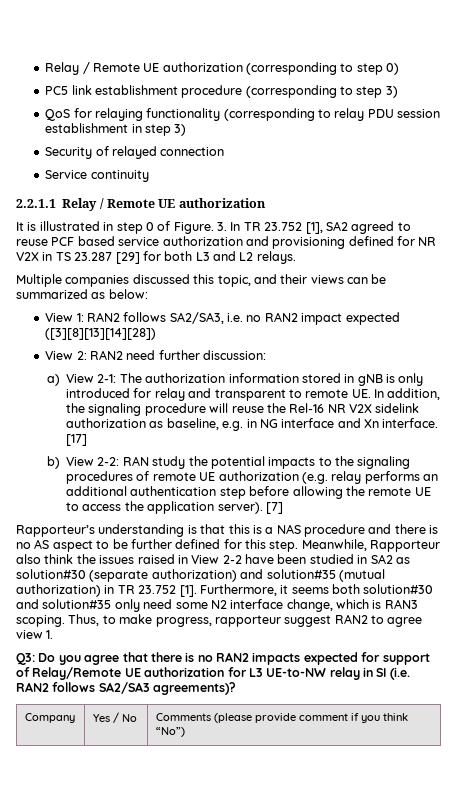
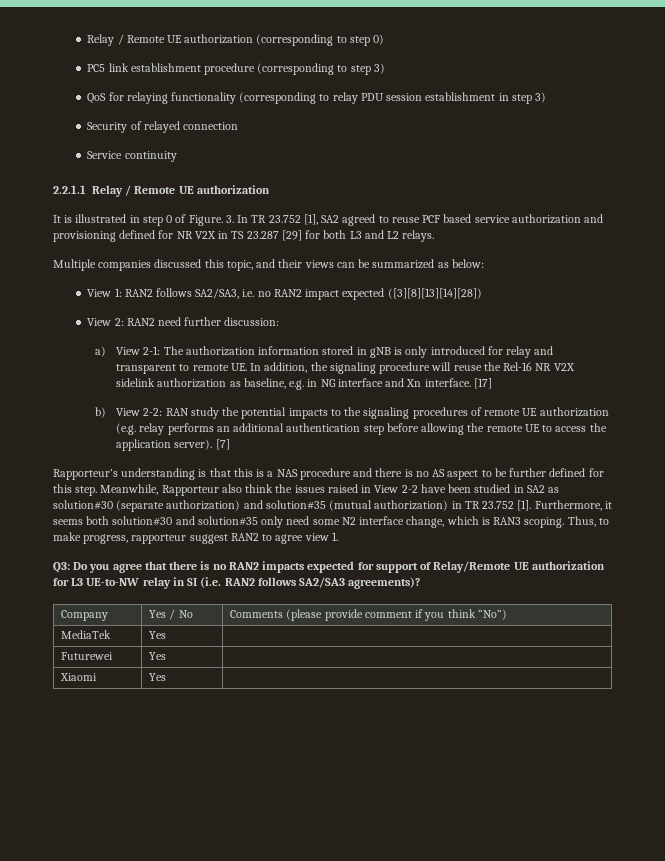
+ MediaTek | Yes |
+ Futurewei | Yes |
+ Xiaomi | Yes |

